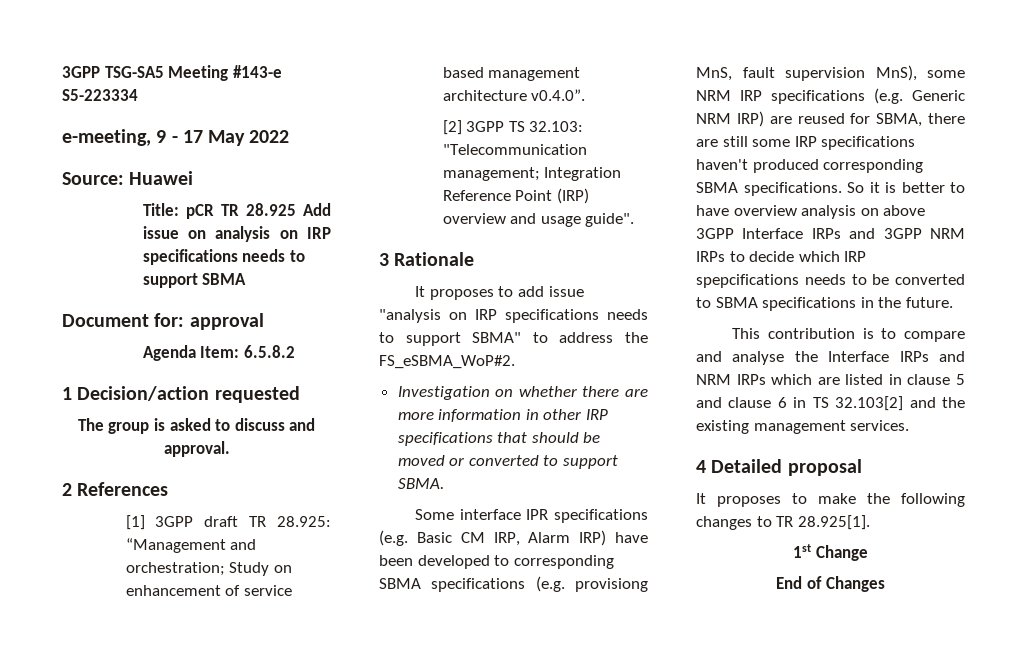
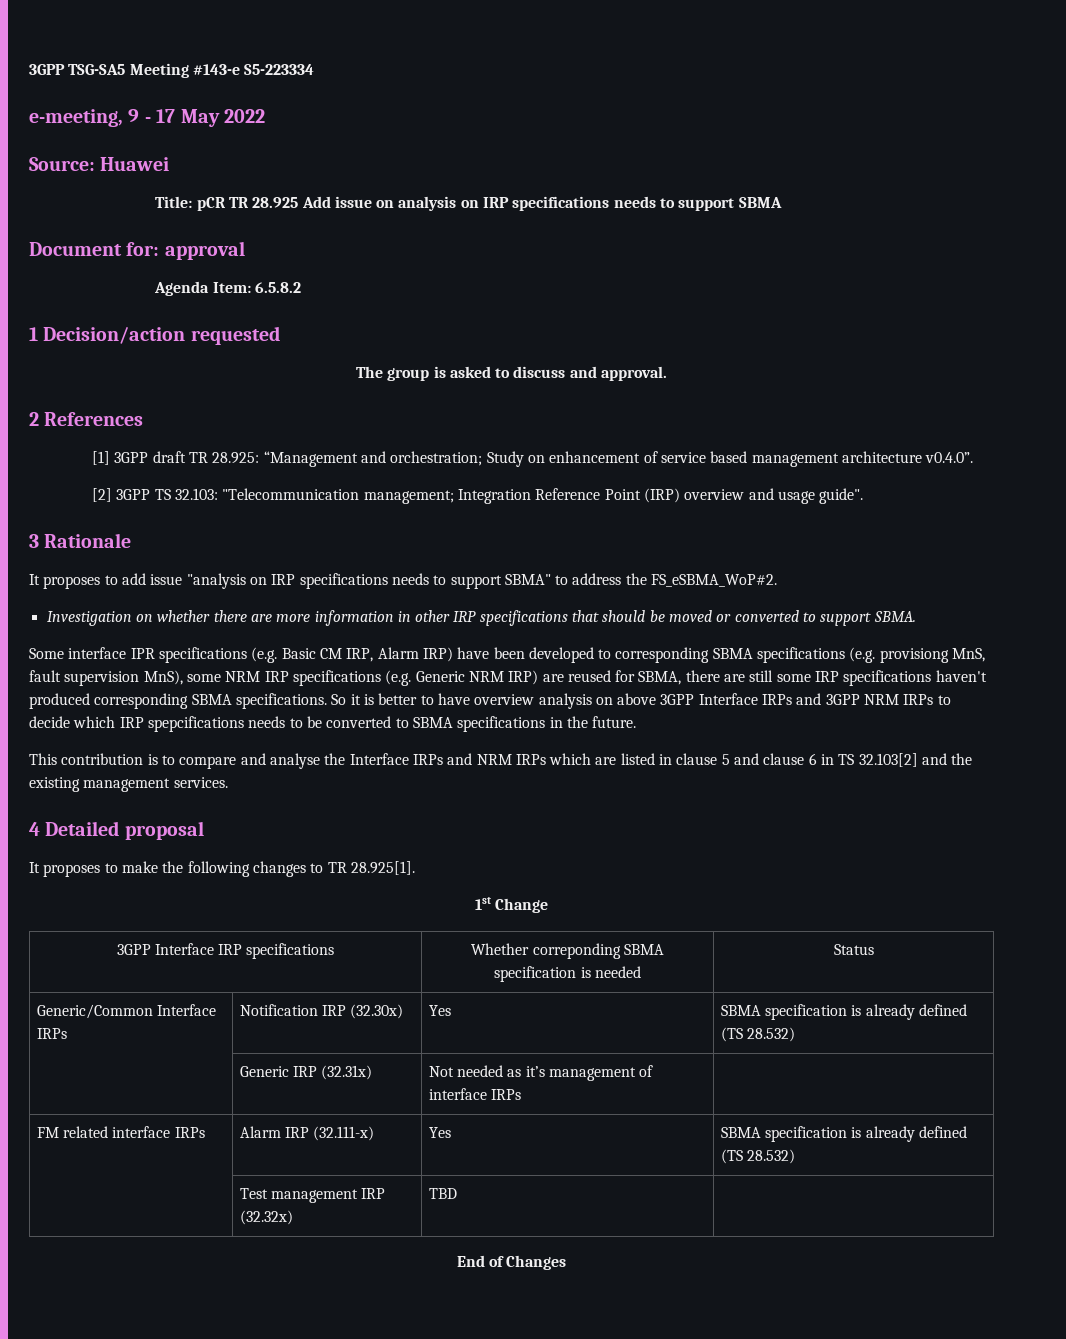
+ 3GPP Interface IRP specifications | Whether correponding SBMA specification is needed | Status
+ Generic/Common Interface IRPs | Notification IRP (32.30x) | Yes | SBMA specification is already defined (TS 28.532)
+ | Generic IRP (32.31x) | Not needed as it’s management of interface IRPs |
+ FM related interface IRPs | Alarm IRP (32.111-x) | Yes | SBMA specification is already defined (TS 28.532)
+ | Test management IRP (32.32x) | TBD |

